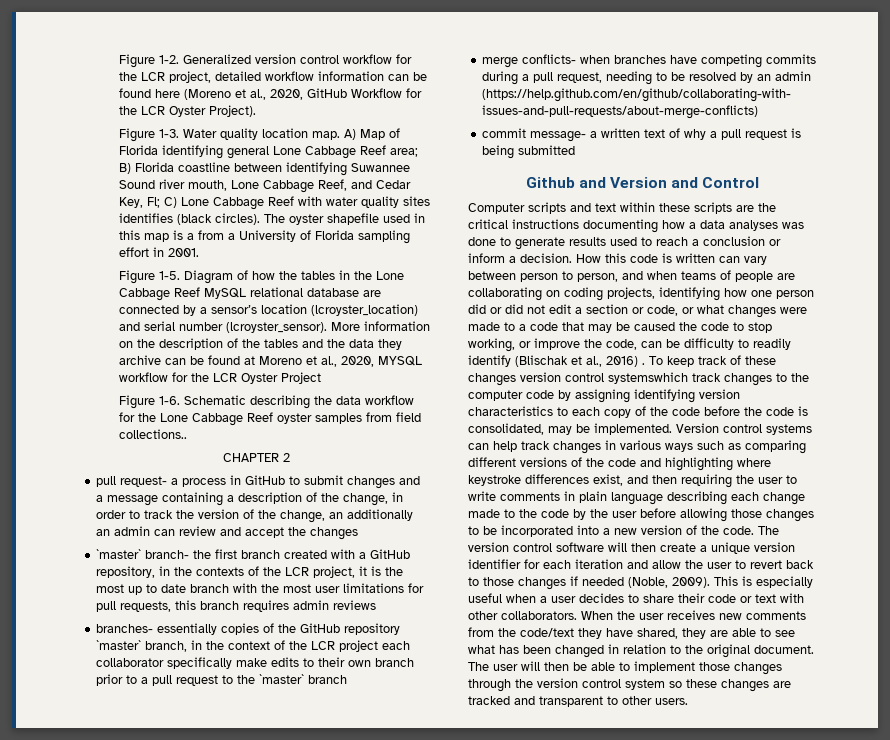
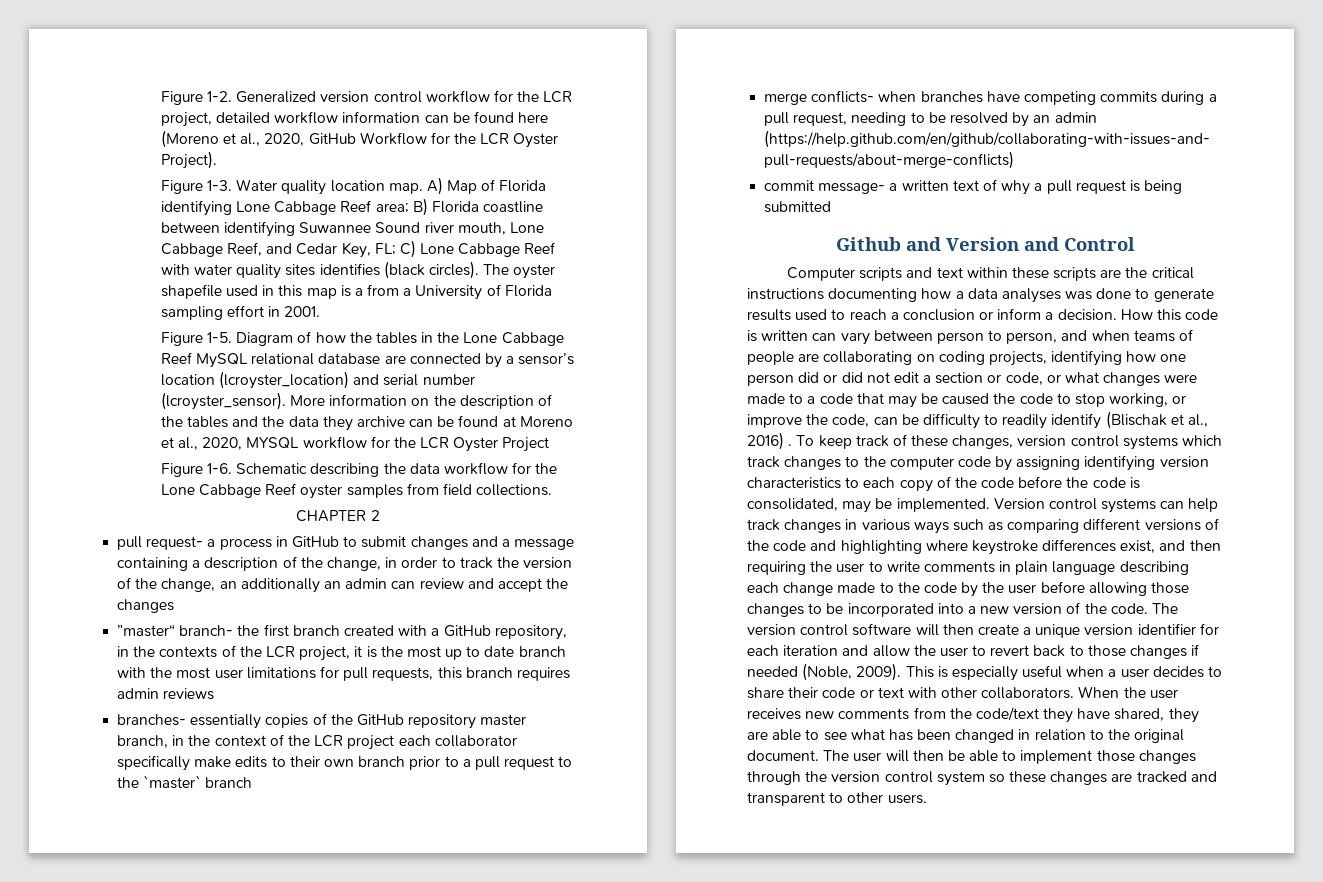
- A) Map of Florida identifying general Lone Cabbage Reef area; B) Florida coastline between identifying Suwannee Sound river mouth, Lone Cabbage Reef, and Cedar Key, Fl; C) Lone Cabbage Reef with water quality sites identifies (black circles).
+ A) Map of Florida identifying Lone Cabbage Reef area; B) Florida coastline between identifying Suwannee Sound river mouth, Lone Cabbage Reef, and Cedar Key, FL; C) Lone Cabbage Reef with water quality sites identifies (black circles).
- Schematic describing the data workflow for the Lone Cabbage Reef oyster samples from field collections..
+ Schematic describing the data workflow for the Lone Cabbage Reef oyster samples from field collections.
- `master` branch- the first branch created with a GitHub repository, in the contexts of the LCR project, it is the most up to date branch with the most user limitations for pull requests, this branch requires admin reviews
+ ”master“ branch- the first branch created with a GitHub repository, in the contexts of the LCR project, it is the most up to date branch with the most user limitations for pull requests, this branch requires admin reviews
- branches- essentially copies of the GitHub repository `master` branch, in the context of the LCR project each collaborator specifically make edits to their own branch prior to a pull request to the `master` branch
+ branches- essentially copies of the GitHub repository master branch, in the context of the LCR project each collaborator specifically make edits to their own branch prior to a pull request to the `master` branch
- To keep track of these changes version control systemswhich track changes to the computer code by assigning identifying version characteristics to each copy of the code before the code is consolidated, may be implemented.
+ To keep track of these changes, version control systems which track changes to the computer code by assigning identifying version characteristics to each copy of the code before the code is consolidated, may be implemented.

